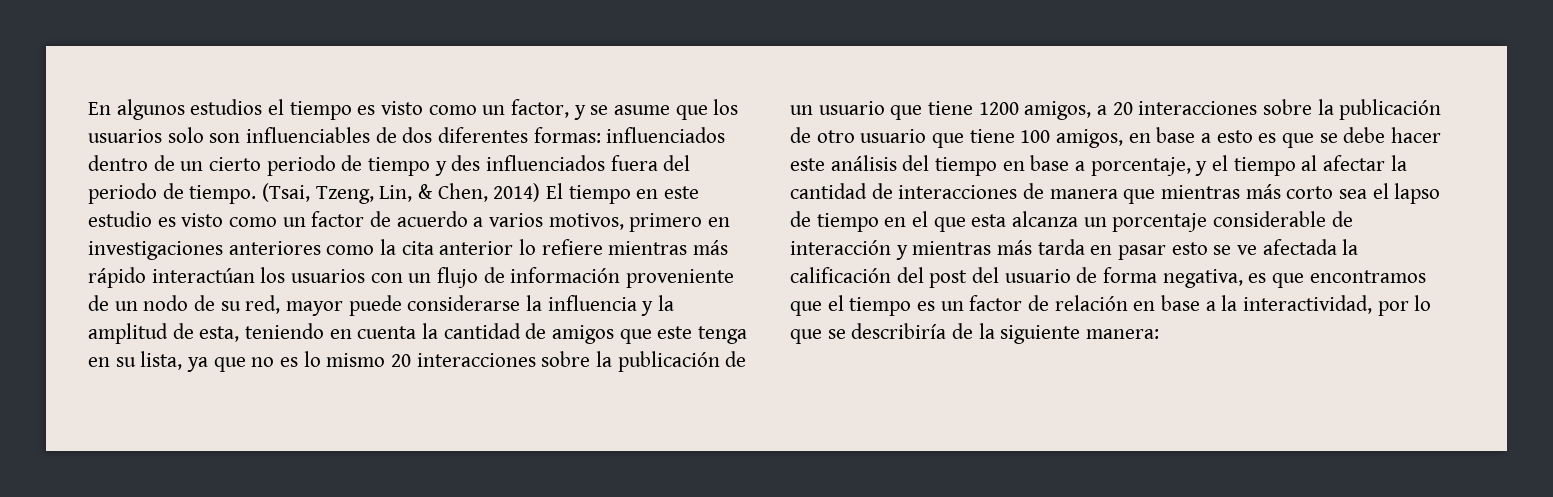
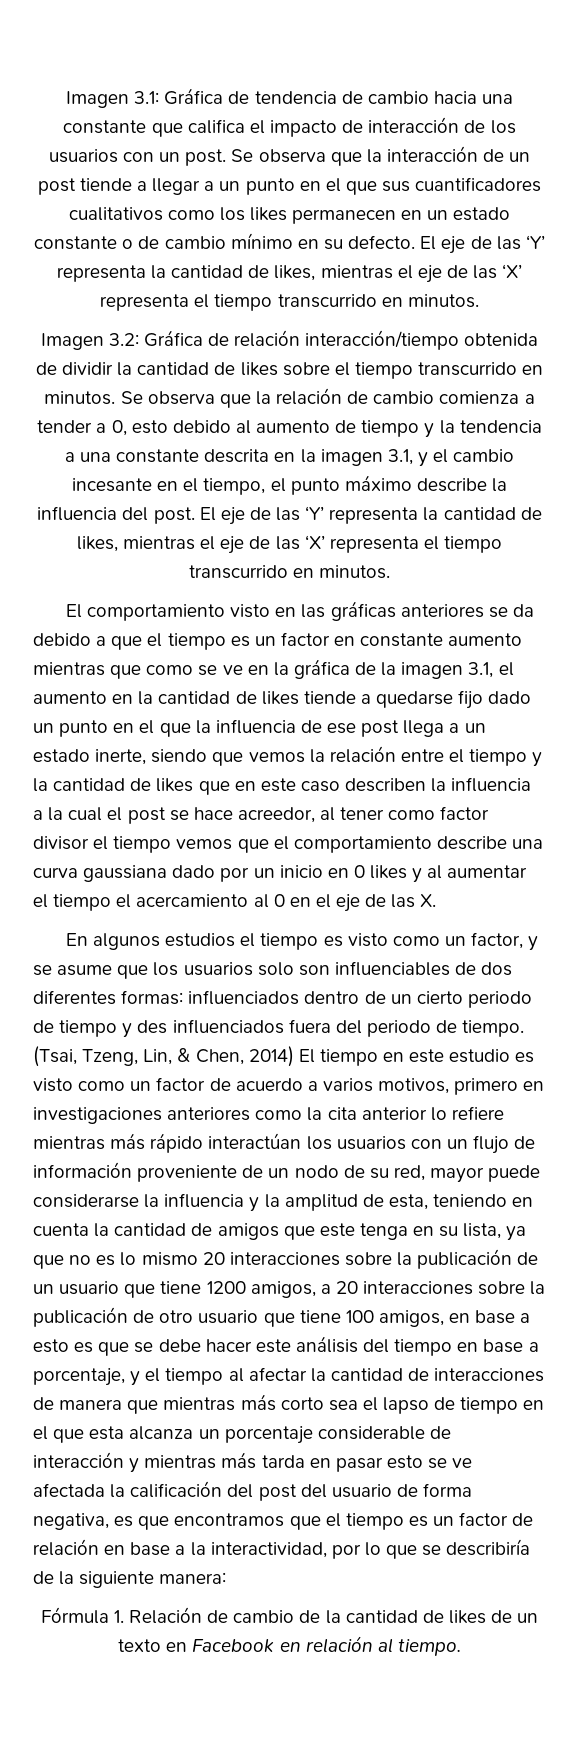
+ Imagen 3.1: Gráfica de tendencia de cambio hacia una constante que califica el impacto de interacción de los usuarios con un post. Se observa que la interacción de un post tiende a llegar a un punto en el que sus cuantificadores cualitativos como los likes permanecen en un estado constante o de cambio mínimo en su defecto. El eje de las ‘Y’ representa la cantidad de likes, mientras el eje de las ‘X’ representa el tiempo transcurrido en minutos.
+ Imagen 3.2: Gráfica de relación interacción/tiempo obtenida de dividir la cantidad de likes sobre el tiempo transcurrido en minutos. Se observa que la relación de cambio comienza a tender a 0, esto debido al aumento de tiempo y la tendencia a una constante descrita en la imagen 3.1, y el cambio incesante en el tiempo, el punto máximo describe la influencia del post. El eje de las ‘Y’ representa la cantidad de likes, mientras el eje de las ‘X’ representa el tiempo transcurrido en minutos.
+ El comportamiento visto en las gráficas anteriores se da debido a que el tiempo es un factor en constante aumento mientras que como se ve en la gráfica de la imagen 3.1, el aumento en la cantidad de likes tiende a quedarse fijo dado un punto en el que la influencia de ese post llega a un estado inerte, siendo que vemos la relación entre el tiempo y la cantidad de likes que en este caso describen la influencia a la cual el post se hace acreedor, al tener como factor divisor el tiempo vemos que el comportamiento describe una curva gaussiana dado por un inicio en 0 likes y al aumentar el tiempo el acercamiento al 0 en el eje de las X.
+ Fórmula 1. Relación de cambio de la cantidad de likes de un texto en Facebook en relación al tiempo.

